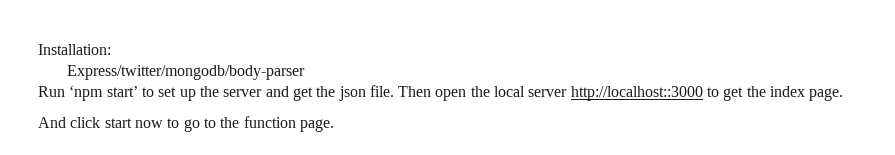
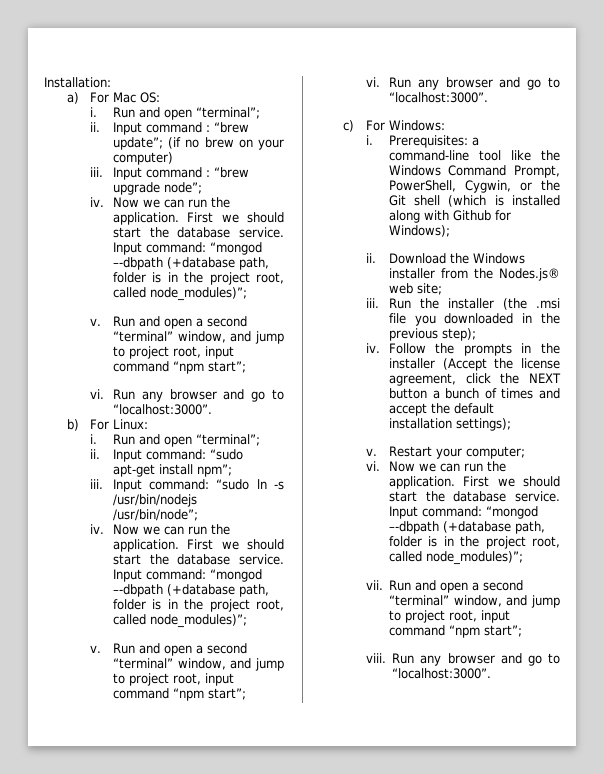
- Express/twitter/mongodb/body-parser
- Run ‘npm start’ to set up the server and get the json file. Then open the local server http://localhost::3000 to get the index page.
- And click start now to go to the function page.
+ a) For Mac OS:
+ i. Run and open “terminal”;
+ ii. Input command : “brew update”; (if no brew on your computer)
+ iii. Input command : “brew upgrade node”;
+ iv. Now we can run the application. First we should start the database service. Input command: “mongod –-dbpath (+database path, folder is in the project root, called node_modules)”;
+ v. Run and open a second “terminal” window, and jump to project root, input command “npm start”;
+ vi. Run any browser and go to “localhost:3000”.
+ b) For Linux:
+ i. Run and open “terminal”;
+ ii. Input command: “sudo apt-get install npm”;
+ iii. Input command: “sudo ln -s /usr/bin/nodejs /usr/bin/node”;
+ iv. Now we can run the application. First we should start the database service. Input command: “mongod –-dbpath (+database path, folder is in the project root, called node_modules)”;
+ v. Run and open a second “terminal” window, and jump to project root, input command “npm start”;
+ vi. Run any browser and go to “localhost:3000”.
+ c) For Windows:
+ i. Prerequisites: a command-line tool like the Windows Command Prompt, PowerShell, Cygwin, or the Git shell (which is installed along with Github for Windows);
+ ii. Download the Windows installer from the Nodes.js® web site;
+ iii. Run the installer (the .msi file you downloaded in the previous step);
+ iv. Follow the prompts in the installer (Accept the license agreement, click the NEXT button a bunch of times and accept the default installation settings);
+ v. Restart your computer;
+ vi. Now we can run the application. First we should start the database service. Input command: “mongod –-dbpath (+database path, folder is in the project root, called node_modules)”;
+ vii. Run and open a second “terminal” window, and jump to project root, input command “npm start”;
+ viii. Run any browser and go to “localhost:3000”.

